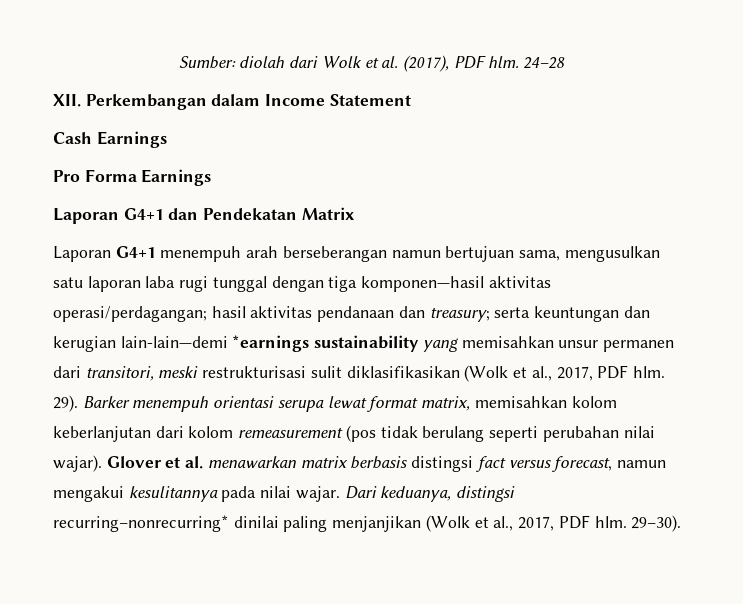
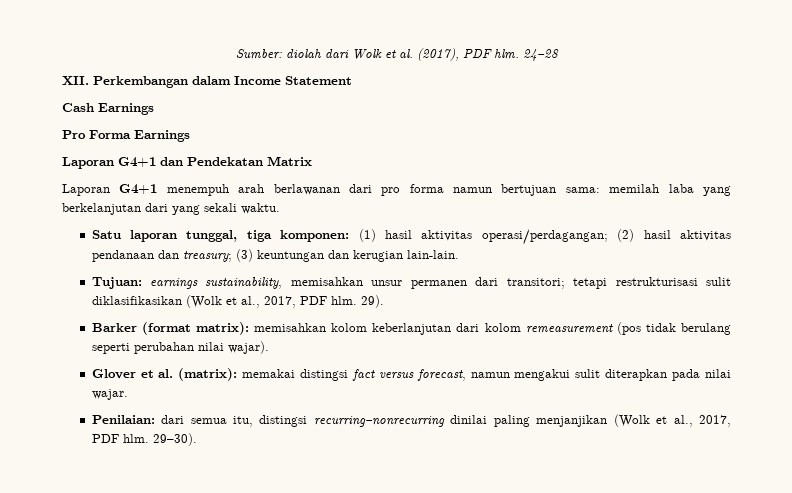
- Laporan G4+1 menempuh arah berseberangan namun bertujuan sama, mengusulkan satu laporan laba rugi tunggal dengan tiga komponen—hasil aktivitas operasi/perdagangan; hasil aktivitas pendanaan dan treasury; serta keuntungan dan kerugian lain-lain—demi *earnings sustainability yang memisahkan unsur permanen dari transitori, meski restrukturisasi sulit diklasifikasikan (Wolk et al., 2017, PDF hlm.
+ Laporan G4+1 menempuh arah berlawanan dari pro forma namun bertujuan sama: memilah laba yang berkelanjutan dari yang sekali waktu.
+ Satu laporan tunggal, tiga komponen: (1) hasil aktivitas operasi/perdagangan; (2) hasil aktivitas pendanaan dan treasury; (3) keuntungan dan kerugian lain-lain.
+ Tujuan: earnings sustainability, memisahkan unsur permanen dari transitori; tetapi restrukturisasi sulit diklasifikasikan (Wolk et al., 2017, PDF hlm.
- 29). Barker menempuh orientasi serupa lewat format matrix, memisahkan kolom keberlanjutan dari kolom remeasurement (pos tidak berulang seperti perubahan nilai wajar). Glover et al. menawarkan matrix berbasis distingsi fact versus forecast, namun mengakui kesulitannya pada nilai wajar. Dari keduanya, distingsi recurring–nonrecurring* dinilai paling menjanjikan (Wolk et al., 2017, PDF hlm.
+ 29).
+ Barker (format matrix): memisahkan kolom keberlanjutan dari kolom remeasurement (pos tidak berulang seperti perubahan nilai wajar).
+ Glover et al. (matrix): memakai distingsi fact versus forecast, namun mengakui sulit diterapkan pada nilai wajar.
+ Penilaian: dari semua itu, distingsi recurring–nonrecurring dinilai paling menjanjikan (Wolk et al., 2017, PDF hlm.

